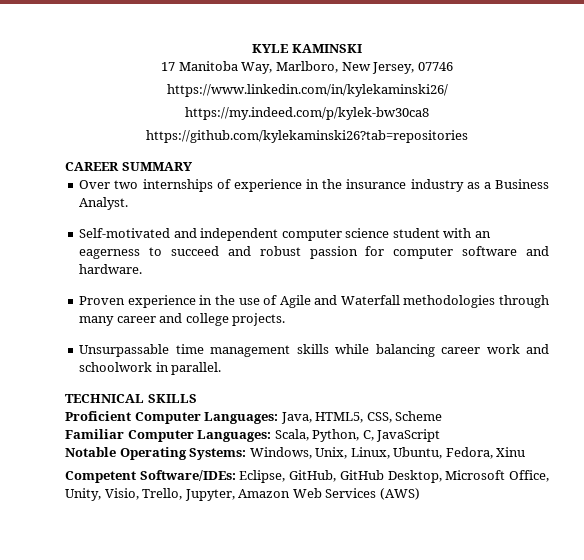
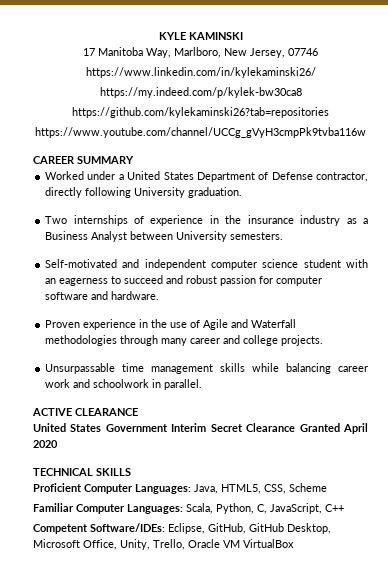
+ https://www.youtube.com/channel/UCCg_gVyH3cmpPk9tvba116w
- Over two internships of experience in the insurance industry as a Business Analyst.
+ Worked under a United States Department of Defense contractor, directly following University graduation.
+ Two internships of experience in the insurance industry as a Business Analyst between University semesters.
+ ACTIVE CLEARANCE
+ United States Government Interim Secret Clearance Granted April 2020
- Familiar Computer Languages: Scala, Python, C, JavaScript
- Notable Operating Systems: Windows, Unix, Linux, Ubuntu, Fedora, Xinu
+ Familiar Computer Languages: Scala, Python, C, JavaScript, C++
- Competent Software/IDEs: Eclipse, GitHub, GitHub Desktop, Microsoft Office, Unity, Visio, Trello, Jupyter, Amazon Web Services (AWS)
+ Competent Software/IDEs: Eclipse, GitHub, GitHub Desktop, Microsoft Office, Unity, Trello, Oracle VM VirtualBox

